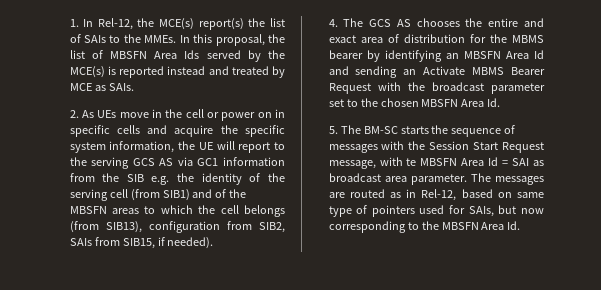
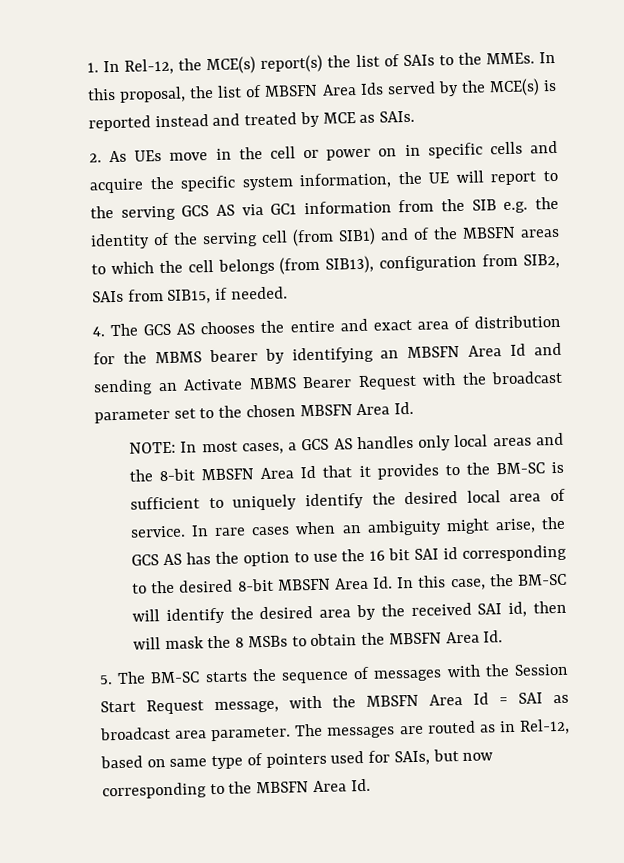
- 2. As UEs move in the cell or power on in specific cells and acquire the specific system information, the UE will report to the serving GCS AS via GC1 information from the SIB e.g. the identity of the serving cell (from SIB1) and of the MBSFN areas to which the cell belongs (from SIB13), configuration from SIB2, SAIs from SIB15, if needed).
+ 2. As UEs move in the cell or power on in specific cells and acquire the specific system information, the UE will report to the serving GCS AS via GC1 information from the SIB e.g. the identity of the serving cell (from SIB1) and of the MBSFN areas to which the cell belongs (from SIB13), configuration from SIB2, SAIs from SIB15, if needed.
+ NOTE: In most cases, a GCS AS handles only local areas and the 8-bit MBSFN Area Id that it provides to the BM-SC is sufficient to uniquely identify the desired local area of service. In rare cases when an ambiguity might arise, the GCS AS has the option to use the 16 bit SAI id corresponding to the desired 8-bit MBSFN Area Id. In this case, the BM-SC will identify the desired area by the received SAI id, then will mask the 8 MSBs to obtain the MBSFN Area Id.
- 5. The BM-SC starts the sequence of messages with the Session Start Request message, with te MBSFN Area Id = SAI as broadcast area parameter.
+ 5. The BM-SC starts the sequence of messages with the Session Start Request message, with the MBSFN Area Id = SAI as broadcast area parameter.

